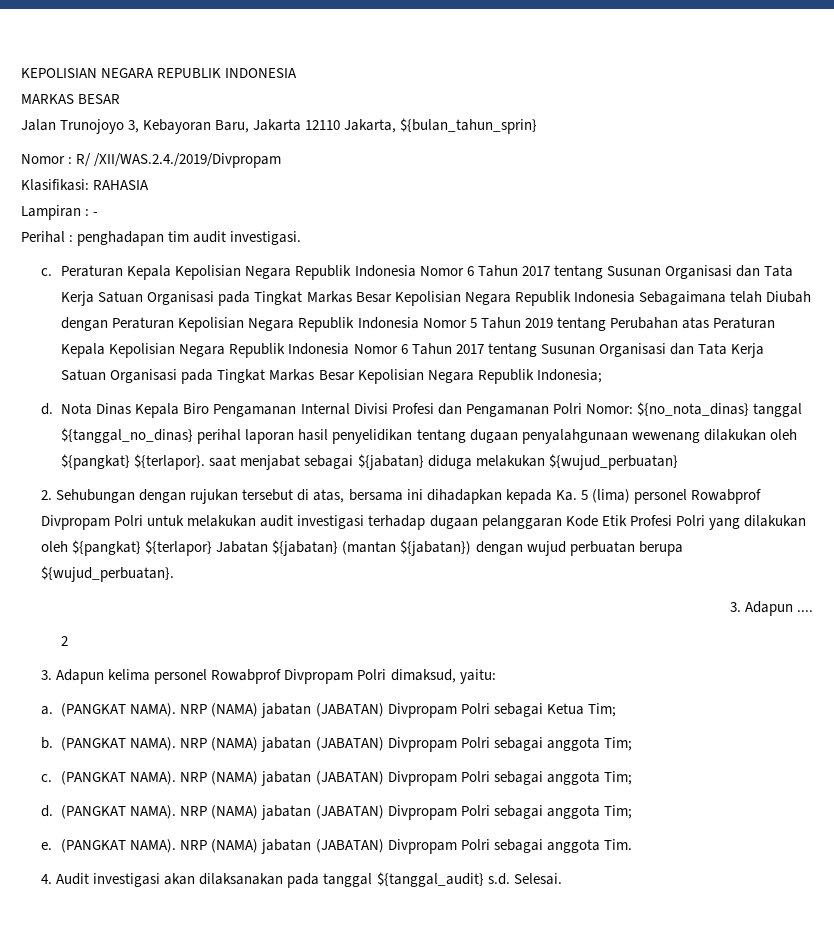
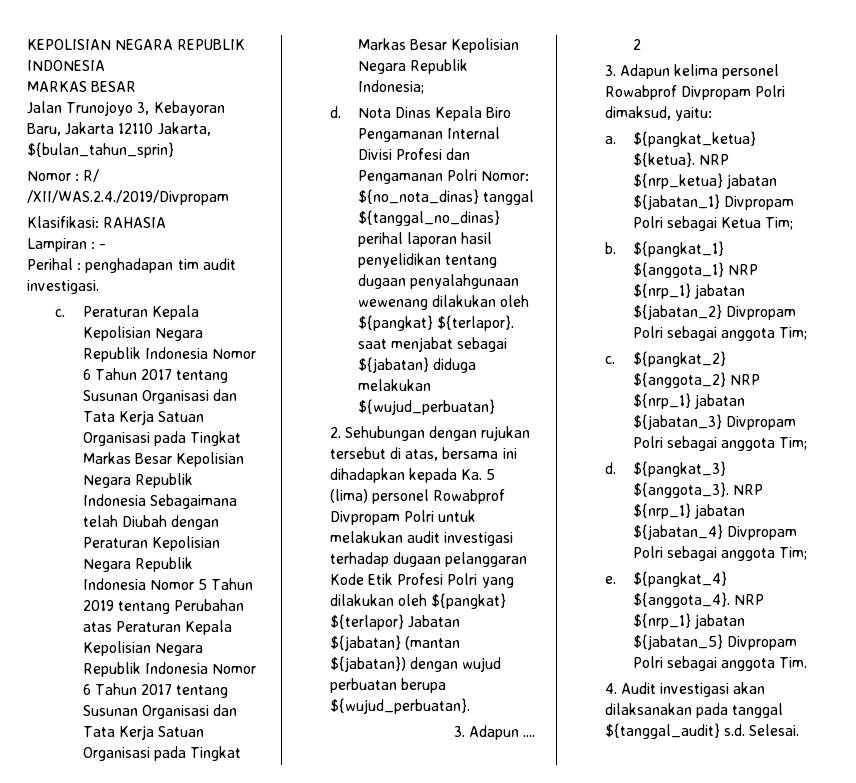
- (PANGKAT NAMA). NRP (NAMA) jabatan (JABATAN) Divpropam Polri sebagai Ketua Tim;
+ ${pangkat_ketua} ${ketua}. NRP ${nrp_ketua} jabatan ${jabatan_1} Divpropam Polri sebagai Ketua Tim;
- b. (PANGKAT NAMA). NRP (NAMA) jabatan (JABATAN) Divpropam Polri sebagai anggota Tim;
+ b. ${pangkat_1} ${anggota_1} NRP ${nrp_1} jabatan ${jabatan_2} Divpropam Polri sebagai anggota Tim;
- c. (PANGKAT NAMA). NRP (NAMA) jabatan (JABATAN) Divpropam Polri sebagai anggota Tim;
+ c. ${pangkat_2} ${anggota_2} NRP ${nrp_1} jabatan ${jabatan_3} Divpropam Polri sebagai anggota Tim;
- d. (PANGKAT NAMA). NRP (NAMA) jabatan (JABATAN) Divpropam Polri sebagai anggota Tim;
+ d. ${pangkat_3} ${anggota_3}. NRP ${nrp_1} jabatan ${jabatan_4} Divpropam Polri sebagai anggota Tim;
- (PANGKAT NAMA). NRP (NAMA) jabatan (JABATAN) Divpropam Polri sebagai anggota Tim.
+ ${pangkat_4} ${anggota_4}. NRP ${nrp_1} jabatan ${jabatan_5} Divpropam Polri sebagai anggota Tim.

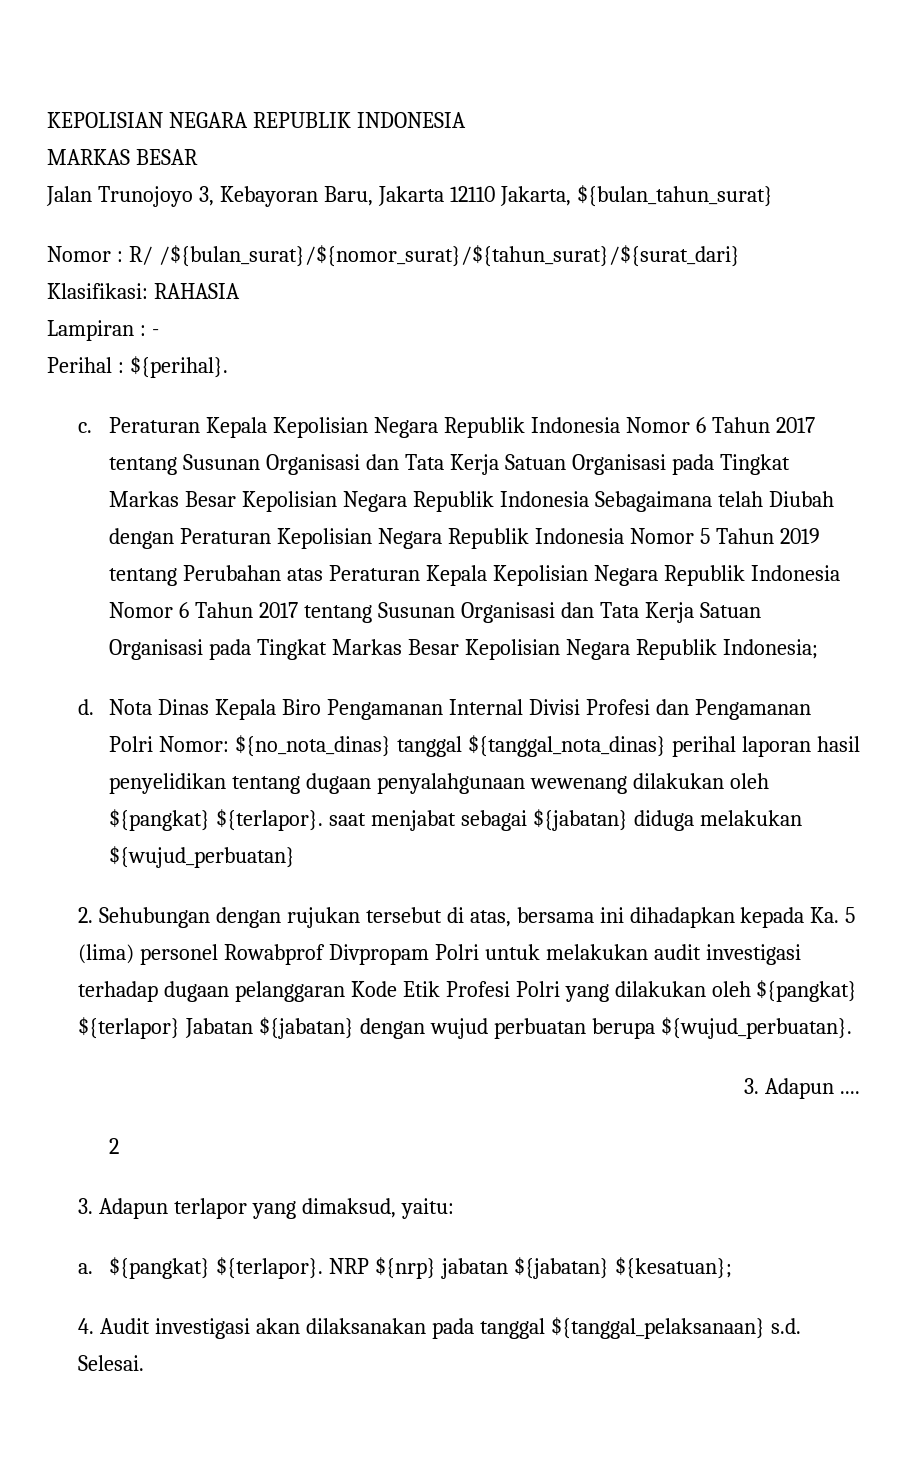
- Jalan Trunojoyo 3, Kebayoran Baru, Jakarta 12110 Jakarta, ${bulan_tahun_sprin}
+ Jalan Trunojoyo 3, Kebayoran Baru, Jakarta 12110 Jakarta, ${bulan_tahun_surat}
- Nomor : R/ /XII/WAS.2.4./2019/Divpropam
+ Nomor : R/ /${bulan_surat}/${nomor_surat}/${tahun_surat}/${surat_dari}
- Perihal : penghadapan tim audit investigasi.
+ Perihal : ${perihal}.
- Nota Dinas Kepala Biro Pengamanan Internal Divisi Profesi dan Pengamanan Polri Nomor: ${no_nota_dinas} tanggal ${tanggal_no_dinas} perihal laporan hasil penyelidikan tentang dugaan penyalahgunaan wewenang dilakukan oleh ${pangkat} ${terlapor}. saat menjabat sebagai ${jabatan} diduga melakukan ${wujud_perbuatan}
+ Nota Dinas Kepala Biro Pengamanan Internal Divisi Profesi dan Pengamanan Polri Nomor: ${no_nota_dinas} tanggal ${tanggal_nota_dinas} perihal laporan hasil penyelidikan tentang dugaan penyalahgunaan wewenang dilakukan oleh ${pangkat} ${terlapor}. saat menjabat sebagai ${jabatan} diduga melakukan ${wujud_perbuatan}
- 2. Sehubungan dengan rujukan tersebut di atas, bersama ini dihadapkan kepada Ka. 5 (lima) personel Rowabprof Divpropam Polri untuk melakukan audit investigasi terhadap dugaan pelanggaran Kode Etik Profesi Polri yang dilakukan oleh ${pangkat} ${terlapor} Jabatan ${jabatan} (mantan ${jabatan}) dengan wujud perbuatan berupa ${wujud_perbuatan}.
+ 2. Sehubungan dengan rujukan tersebut di atas, bersama ini dihadapkan kepada Ka. 5 (lima) personel Rowabprof Divpropam Polri untuk melakukan audit investigasi terhadap dugaan pelanggaran Kode Etik Profesi Polri yang dilakukan oleh ${pangkat} ${terlapor} Jabatan ${jabatan} dengan wujud perbuatan berupa ${wujud_perbuatan}.
- 3. Adapun kelima personel Rowabprof Divpropam Polri dimaksud, yaitu:
- a. ${pangkat_ketua} ${ketua}. NRP ${nrp_ketua} jabatan ${jabatan_1} Divpropam Polri sebagai Ketua Tim;
- b. ${pangkat_1} ${anggota_1} NRP ${nrp_1} jabatan ${jabatan_2} Divpropam Polri sebagai anggota Tim;
- c. ${pangkat_2} ${anggota_2} NRP ${nrp_1} jabatan ${jabatan_3} Divpropam Polri sebagai anggota Tim;
- d. ${pangkat_3} ${anggota_3}. NRP ${nrp_1} jabatan ${jabatan_4} Divpropam Polri sebagai anggota Tim;
- e. ${pangkat_4} ${anggota_4}. NRP ${nrp_1} jabatan ${jabatan_5} Divpropam Polri sebagai anggota Tim.
+ 3. Adapun terlapor yang dimaksud, yaitu:
+ a. ${pangkat} ${terlapor}. NRP ${nrp} jabatan ${jabatan} ${kesatuan};
- 4. Audit investigasi akan dilaksanakan pada tanggal ${tanggal_audit} s.d. Selesai.
+ 4. Audit investigasi akan dilaksanakan pada tanggal ${tanggal_pelaksanaan} s.d. Selesai.

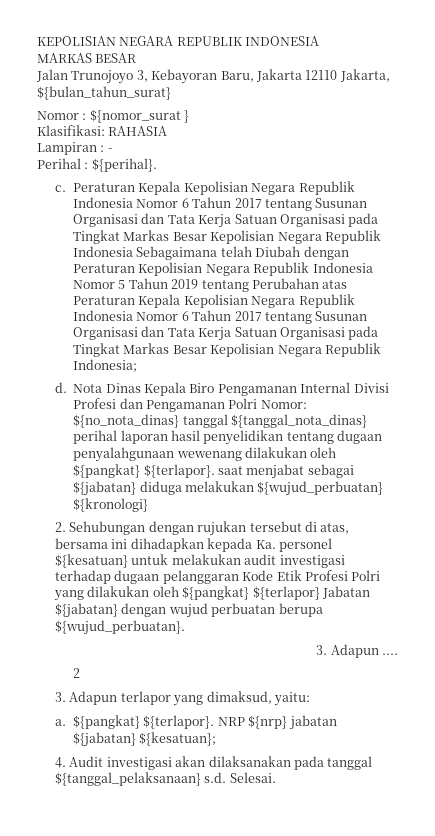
- Nomor : R/ /${bulan_surat}/${nomor_surat}/${tahun_surat}/${surat_dari}
+ Nomor : ${nomor_surat }
- Nota Dinas Kepala Biro Pengamanan Internal Divisi Profesi dan Pengamanan Polri Nomor: ${no_nota_dinas} tanggal ${tanggal_nota_dinas} perihal laporan hasil penyelidikan tentang dugaan penyalahgunaan wewenang dilakukan oleh ${pangkat} ${terlapor}. saat menjabat sebagai ${jabatan} diduga melakukan ${wujud_perbuatan}
+ Nota Dinas Kepala Biro Pengamanan Internal Divisi Profesi dan Pengamanan Polri Nomor: ${no_nota_dinas} tanggal ${tanggal_nota_dinas} perihal laporan hasil penyelidikan tentang dugaan penyalahgunaan wewenang dilakukan oleh ${pangkat} ${terlapor}. saat menjabat sebagai ${jabatan} diduga melakukan ${wujud_perbuatan} ${kronologi}
- 2. Sehubungan dengan rujukan tersebut di atas, bersama ini dihadapkan kepada Ka. 5 (lima) personel Rowabprof Divpropam Polri untuk melakukan audit investigasi terhadap dugaan pelanggaran Kode Etik Profesi Polri yang dilakukan oleh ${pangkat} ${terlapor} Jabatan ${jabatan} dengan wujud perbuatan berupa ${wujud_perbuatan}.
+ 2. Sehubungan dengan rujukan tersebut di atas, bersama ini dihadapkan kepada Ka. personel ${kesatuan} untuk melakukan audit investigasi terhadap dugaan pelanggaran Kode Etik Profesi Polri yang dilakukan oleh ${pangkat} ${terlapor} Jabatan ${jabatan} dengan wujud perbuatan berupa ${wujud_perbuatan}.

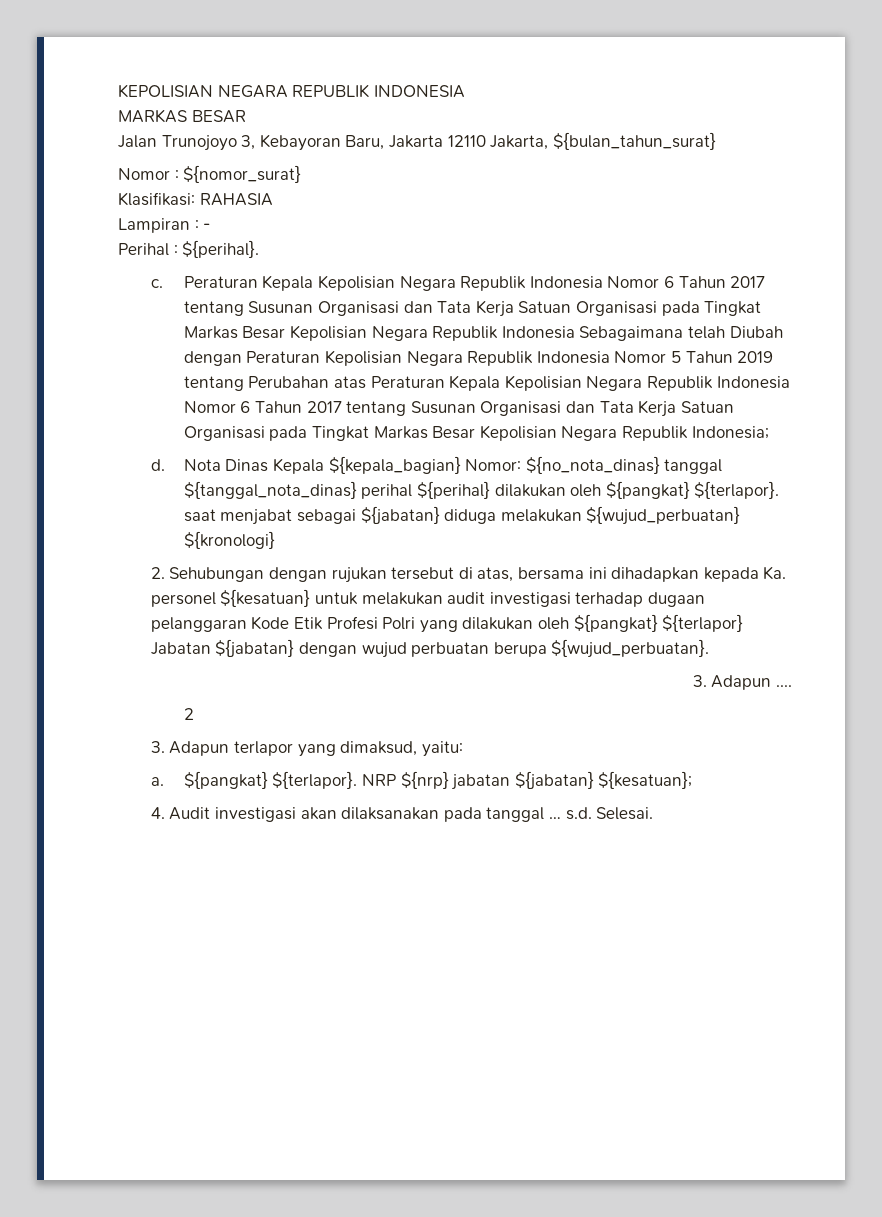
- Nomor : ${nomor_surat }
+ Nomor : ${nomor_surat}
- Nota Dinas Kepala Biro Pengamanan Internal Divisi Profesi dan Pengamanan Polri Nomor: ${no_nota_dinas} tanggal ${tanggal_nota_dinas} perihal laporan hasil penyelidikan tentang dugaan penyalahgunaan wewenang dilakukan oleh ${pangkat} ${terlapor}. saat menjabat sebagai ${jabatan} diduga melakukan ${wujud_perbuatan} ${kronologi}
+ Nota Dinas Kepala ${kepala_bagian} Nomor: ${no_nota_dinas} tanggal ${tanggal_nota_dinas} perihal ${perihal} dilakukan oleh ${pangkat} ${terlapor}. saat menjabat sebagai ${jabatan} diduga melakukan ${wujud_perbuatan} ${kronologi}
- 4. Audit investigasi akan dilaksanakan pada tanggal ${tanggal_pelaksanaan} s.d. Selesai.
+ 4. Audit investigasi akan dilaksanakan pada tanggal … s.d. Selesai.

